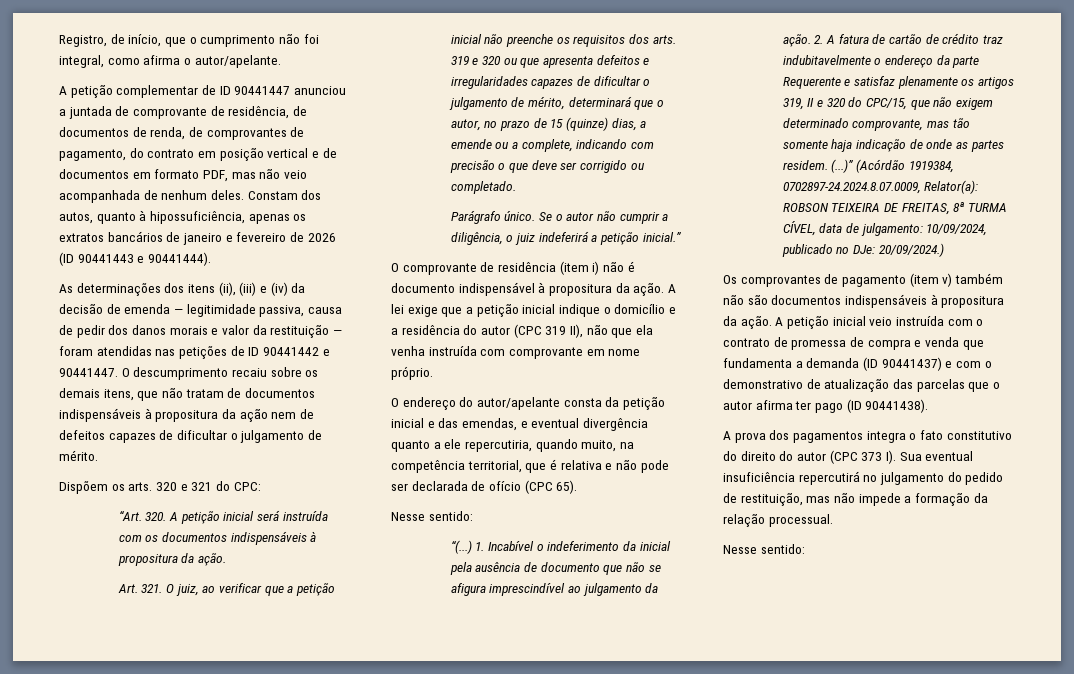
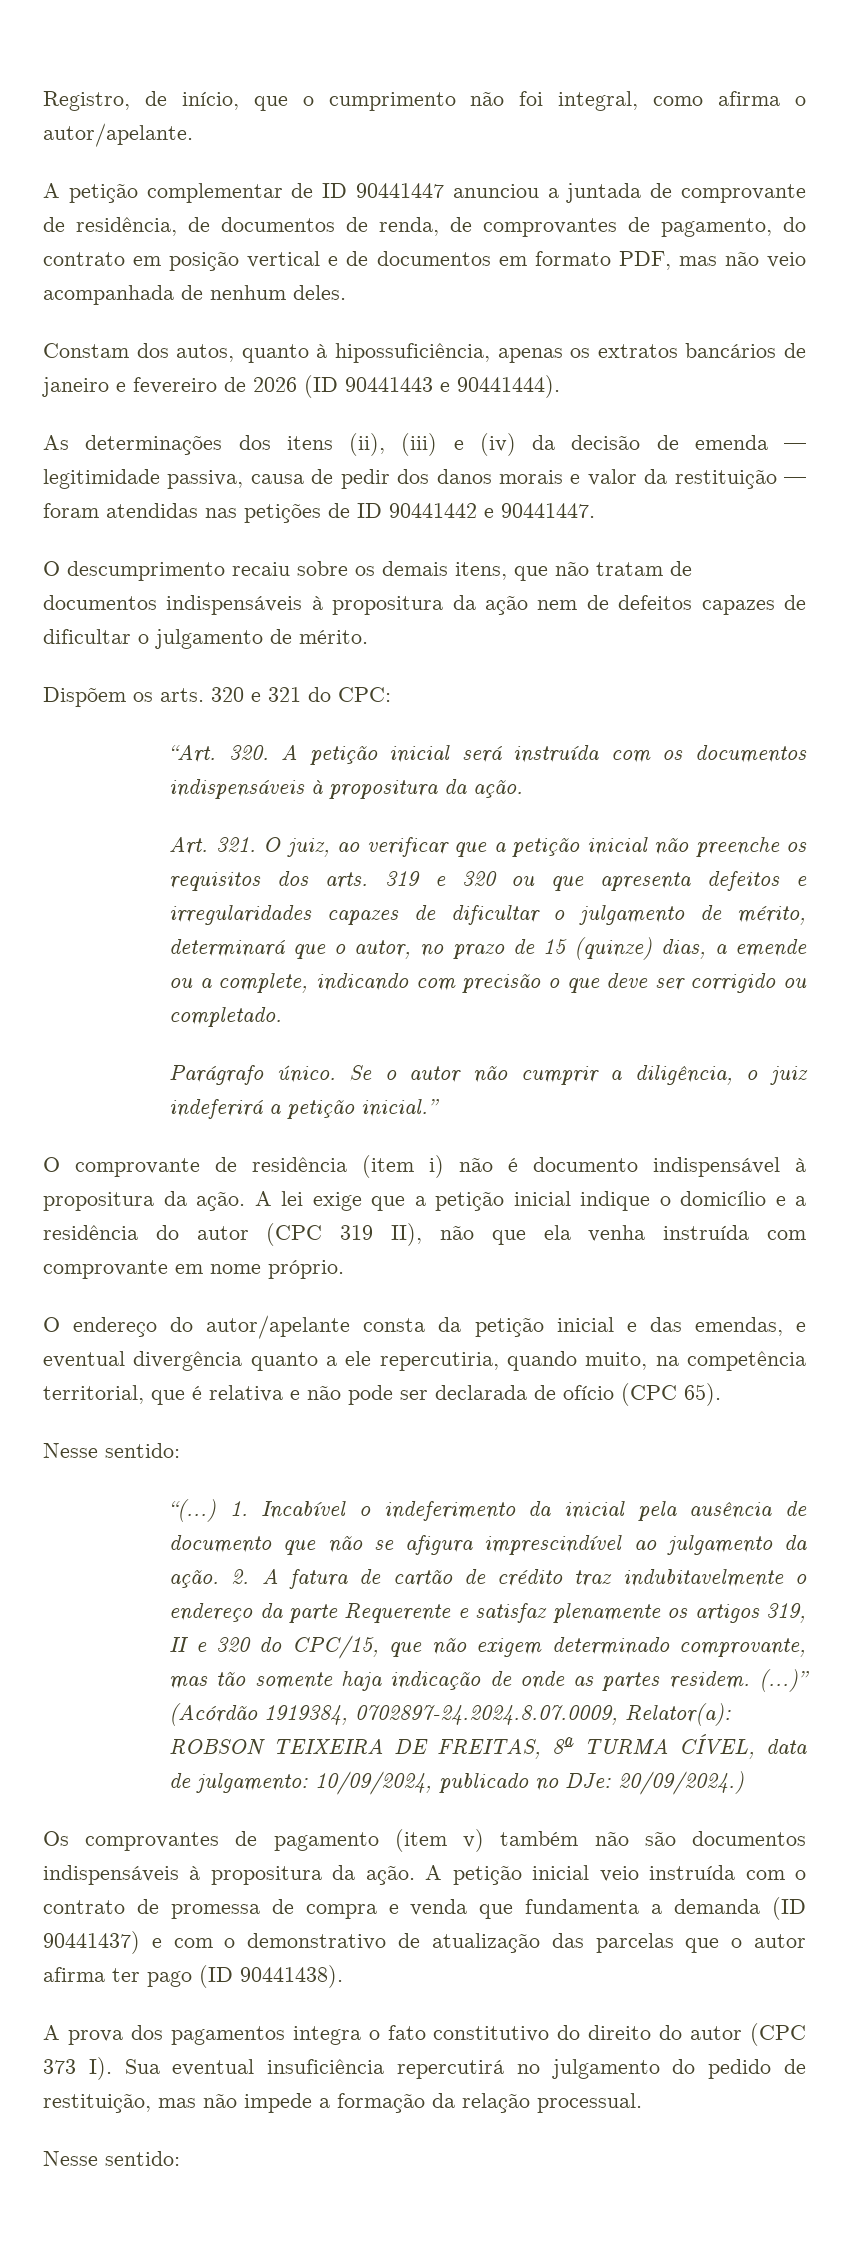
- A petição complementar de ID 90441447 anunciou a juntada de comprovante de residência, de documentos de renda, de comprovantes de pagamento, do contrato em posição vertical e de documentos em formato PDF, mas não veio acompanhada de nenhum deles. Constam dos autos, quanto à hipossuficiência, apenas os extratos bancários de janeiro e fevereiro de 2026 (ID 90441443 e 90441444).
+ A petição complementar de ID 90441447 anunciou a juntada de comprovante de residência, de documentos de renda, de comprovantes de pagamento, do contrato em posição vertical e de documentos em formato PDF, mas não veio acompanhada de nenhum deles.
+ Constam dos autos, quanto à hipossuficiência, apenas os extratos bancários de janeiro e fevereiro de 2026 (ID 90441443 e 90441444).
- As determinações dos itens (ii), (iii) e (iv) da decisão de emenda — legitimidade passiva, causa de pedir dos danos morais e valor da restituição — foram atendidas nas petições de ID 90441442 e 90441447. O descumprimento recaiu sobre os demais itens, que não tratam de documentos indispensáveis à propositura da ação nem de defeitos capazes de dificultar o julgamento de mérito.
+ As determinações dos itens (ii), (iii) e (iv) da decisão de emenda — legitimidade passiva, causa de pedir dos danos morais e valor da restituição — foram atendidas nas petições de ID 90441442 e 90441447.
+ O descumprimento recaiu sobre os demais itens, que não tratam de documentos indispensáveis à propositura da ação nem de defeitos capazes de dificultar o julgamento de mérito.

